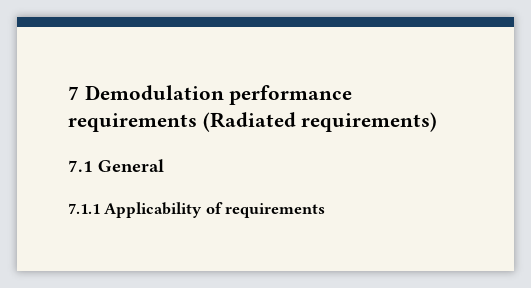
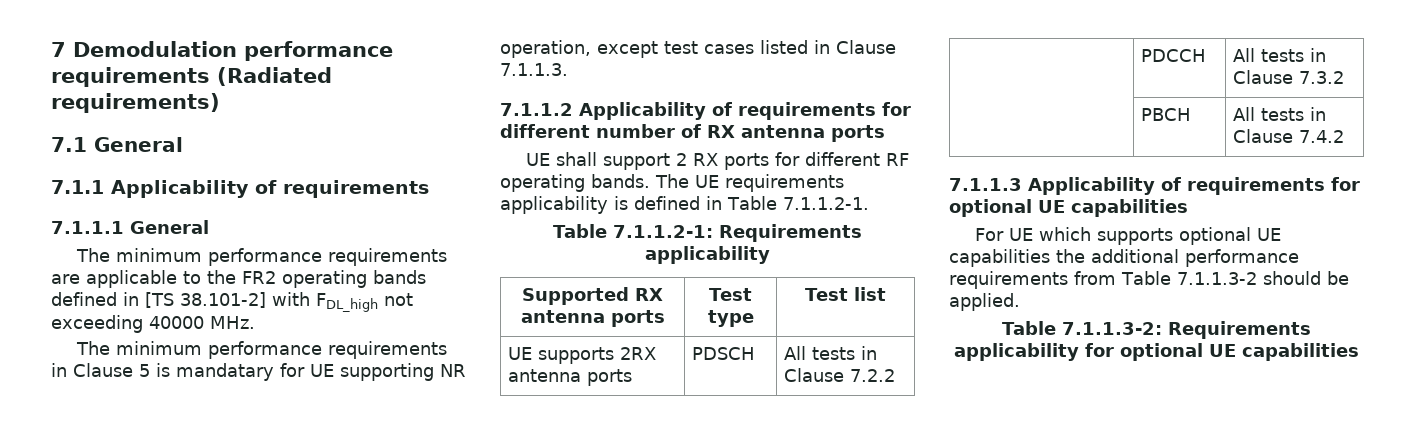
+ 7.1.1.1 General
+ The minimum performance requirements are applicable to the FR2 operating bands defined in [TS 38.101-2] with FDL_high not exceeding 40000 MHz.
+ The minimum performance requirements in Clause 5 is mandatary for UE supporting NR operation, except test cases listed in Clause 7.1.1.3.
+ 7.1.1.2 Applicability of requirements for different number of RX antenna ports
+ UE shall support 2 RX ports for different RF operating bands. The UE requirements applicability is defined in Table 7.1.1.2-1.
+ Table 7.1.1.2-1: Requirements applicability
+ Supported RX antenna ports | Test type | Test list
+ UE supports 2RX antenna ports | PDSCH | All tests in Clause 7.2.2
+ | PDCCH | All tests in Clause 7.3.2
+ | PBCH | All tests in Clause 7.4.2
+ 7.1.1.3 Applicability of requirements for optional UE capabilities
+ For UE which supports optional UE capabilities the additional performance requirements from Table 7.1.1.3-2 should be applied.
+ Table 7.1.1.3-2: Requirements applicability for optional UE capabilities

